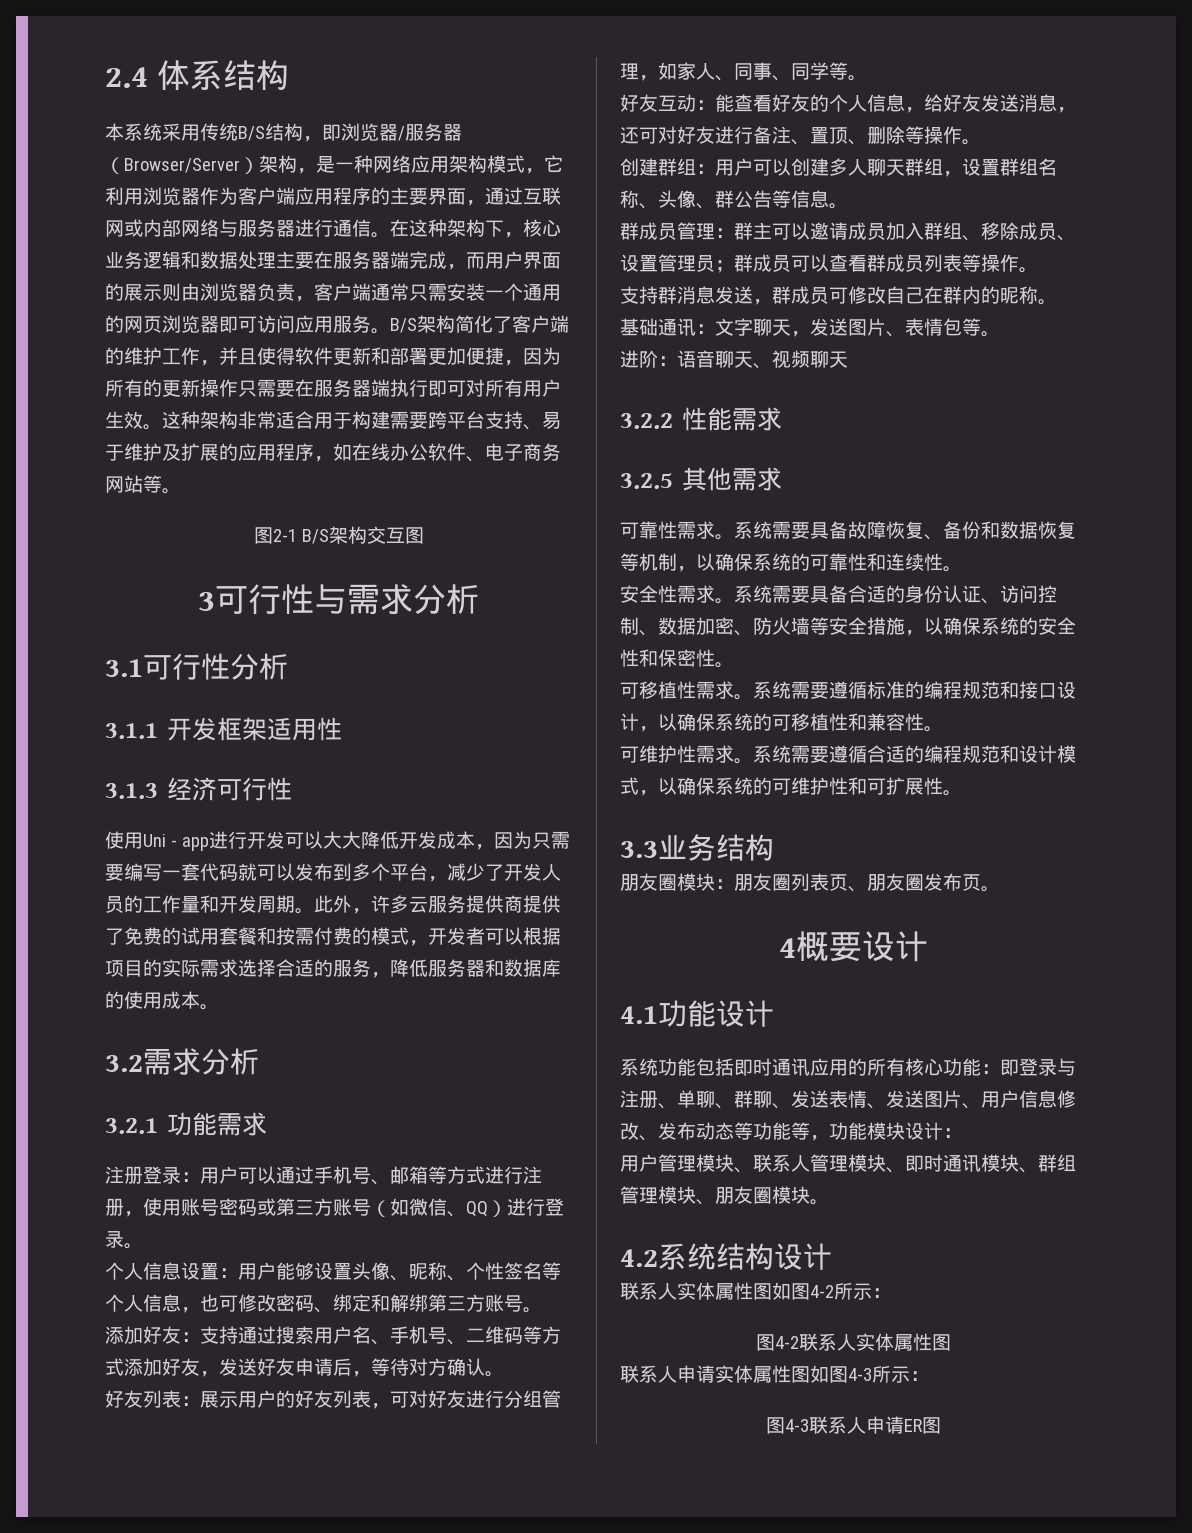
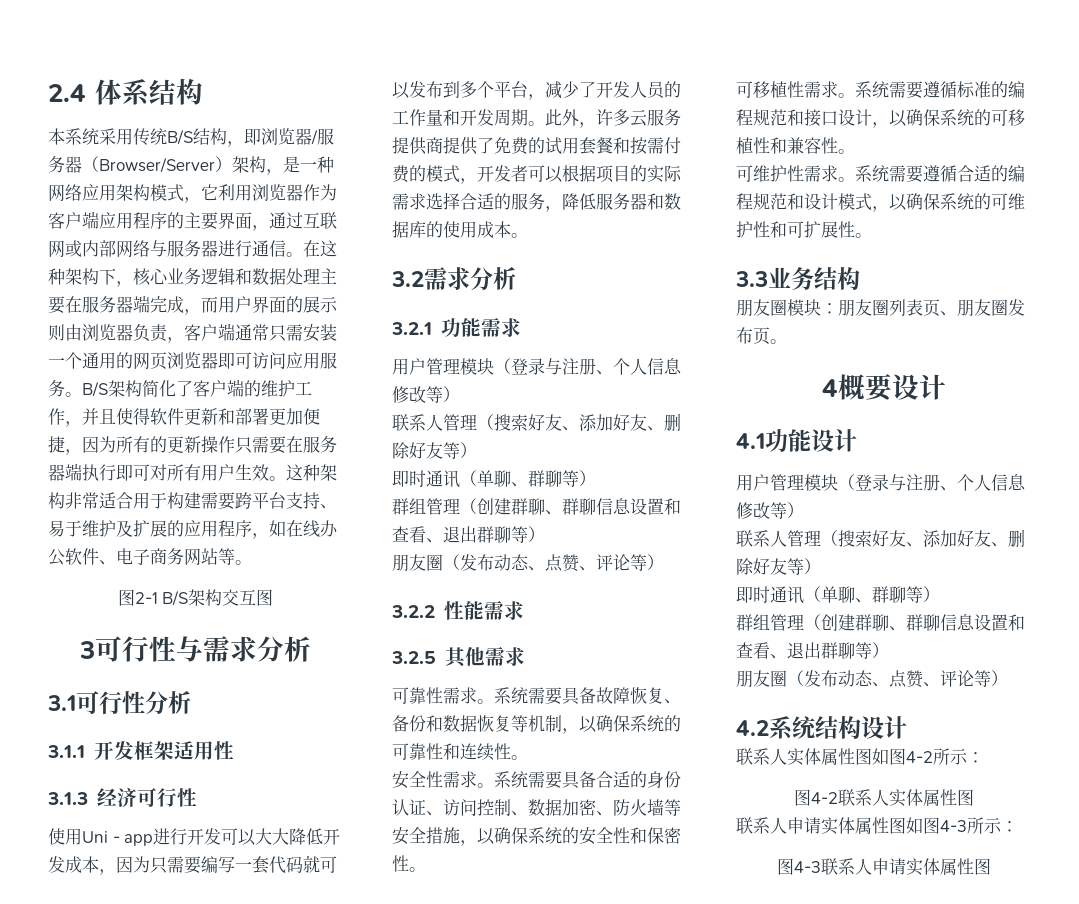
  3.2.1功能需求
- 注册登录：用户可以通过手机号、邮箱等方式进行注册，使用账号密码或第三方账号（如微信、QQ）进行登录。
- 个人信息设置：用户能够设置头像、昵称、个性签名等个人信息，也可修改密码、绑定和解绑第三方账号。
- 添加好友：支持通过搜索用户名、手机号、二维码等方式添加好友，发送好友申请后，等待对方确认。
- 好友列表：展示用户的好友列表，可对好友进行分组管理，如家人、同事、同学等。
- 好友互动：能查看好友的个人信息，给好友发送消息，还可对好友进行备注、置顶、删除等操作。
- 创建群组：用户可以创建多人聊天群组，设置群组名称、头像、群公告等信息。
- 群成员管理：群主可以邀请成员加入群组、移除成员、设置管理员；群成员可以查看群成员列表等操作。
- 支持群消息发送，群成员可修改自己在群内的昵称。
- 基础通讯：文字聊天，发送图片、表情包等。
- 进阶：语音聊天、视频聊天
+ 用户管理模块（登录与注册、个人信息修改等）
+ 联系人管理（搜索好友、添加好友、删除好友等）
+ 即时通讯（单聊、群聊等）
+ 群组管理（创建群聊、群聊信息设置和查看、退出群聊等）
+ 朋友圈（发布动态、点赞、评论等）
  4.1功能设计
- 系统功能包括即时通讯应用的所有核心功能：即登录与注册、单聊、群聊、发送表情、发送图片、用户信息修改、发布动态等功能等，功能模块设计：
- 用户管理模块、联系人管理模块、即时通讯模块、群组管理模块、朋友圈模块。
+ 用户管理模块（登录与注册、个人信息修改等）
+ 联系人管理（搜索好友、添加好友、删除好友等）
+ 即时通讯（单聊、群聊等）
+ 群组管理（创建群聊、群聊信息设置和查看、退出群聊等）
+ 朋友圈（发布动态、点赞、评论等）
- 图4-3联系人申请ER图
+ 图4-3联系人申请实体属性图

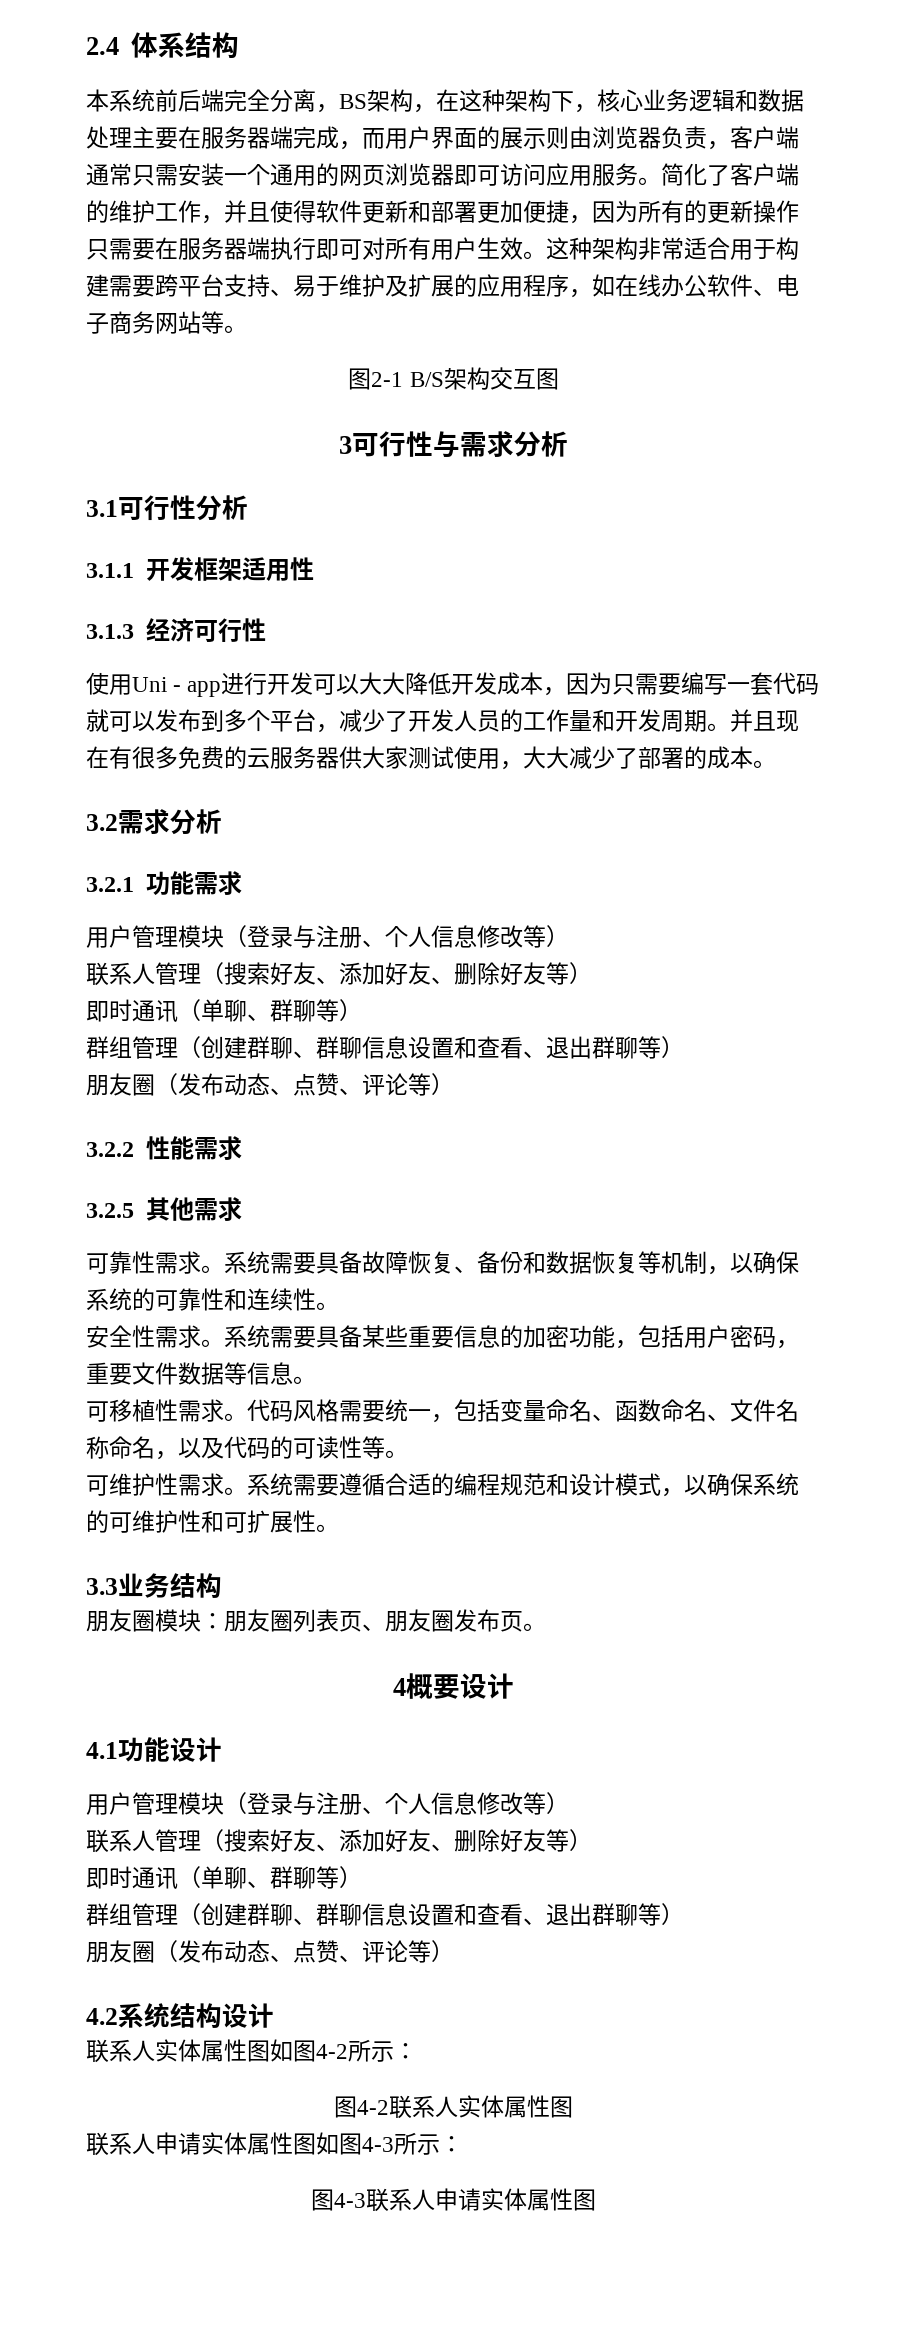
- 本系统采用传统B/S结构，即浏览器/服务器（Browser/Server）架构，是一种网络应用架构模式，它利用浏览器作为客户端应用程序的主要界面，通过互联网或内部网络与服务器进行通信。在这种架构下，核心业务逻辑和数据处理主要在服务器端完成，而用户界面的展示则由浏览器负责，客户端通常只需安装一个通用的网页浏览器即可访问应用服务。
+ 本系统前后端完全分离，BS架构，在这种架构下，核心业务逻辑和数据处理主要在服务器端完成，而用户界面的展示则由浏览器负责，客户端通常只需安装一个通用的网页浏览器即可访问应用服务。
- B/S架构简化了客户端的维护工作，并且使得软件更新和部署更加便捷，因为所有的更新操作只需要在服务器端执行即可对所有用户生效。
+ 简化了客户端的维护工作，并且使得软件更新和部署更加便捷，因为所有的更新操作只需要在服务器端执行即可对所有用户生效。
- 此外，许多云服务提供商提供了免费的试用套餐和按需付费的模式，开发者可以根据项目的实际需求选择合适的服务，降低服务器和数据库的使用成本。
+ 并且现在有很多免费的云服务器供大家测试使用，大大减少了部署的成本。
- 系统需要具备合适的身份认证、访问控制、数据加密、防火墙等安全措施，以确保系统的安全性和保密性。
- 可移植性需求。系统需要遵循标准的编程规范和接口设计，以确保系统的可移植性和兼容性。
+ 系统需要具备某些重要信息的加密功能，包括用户密码，重要文件数据等信息。
+ 可移植性需求。代码风格需要统一，包括变量命名、函数命名、文件名称命名，以及代码的可读性等。

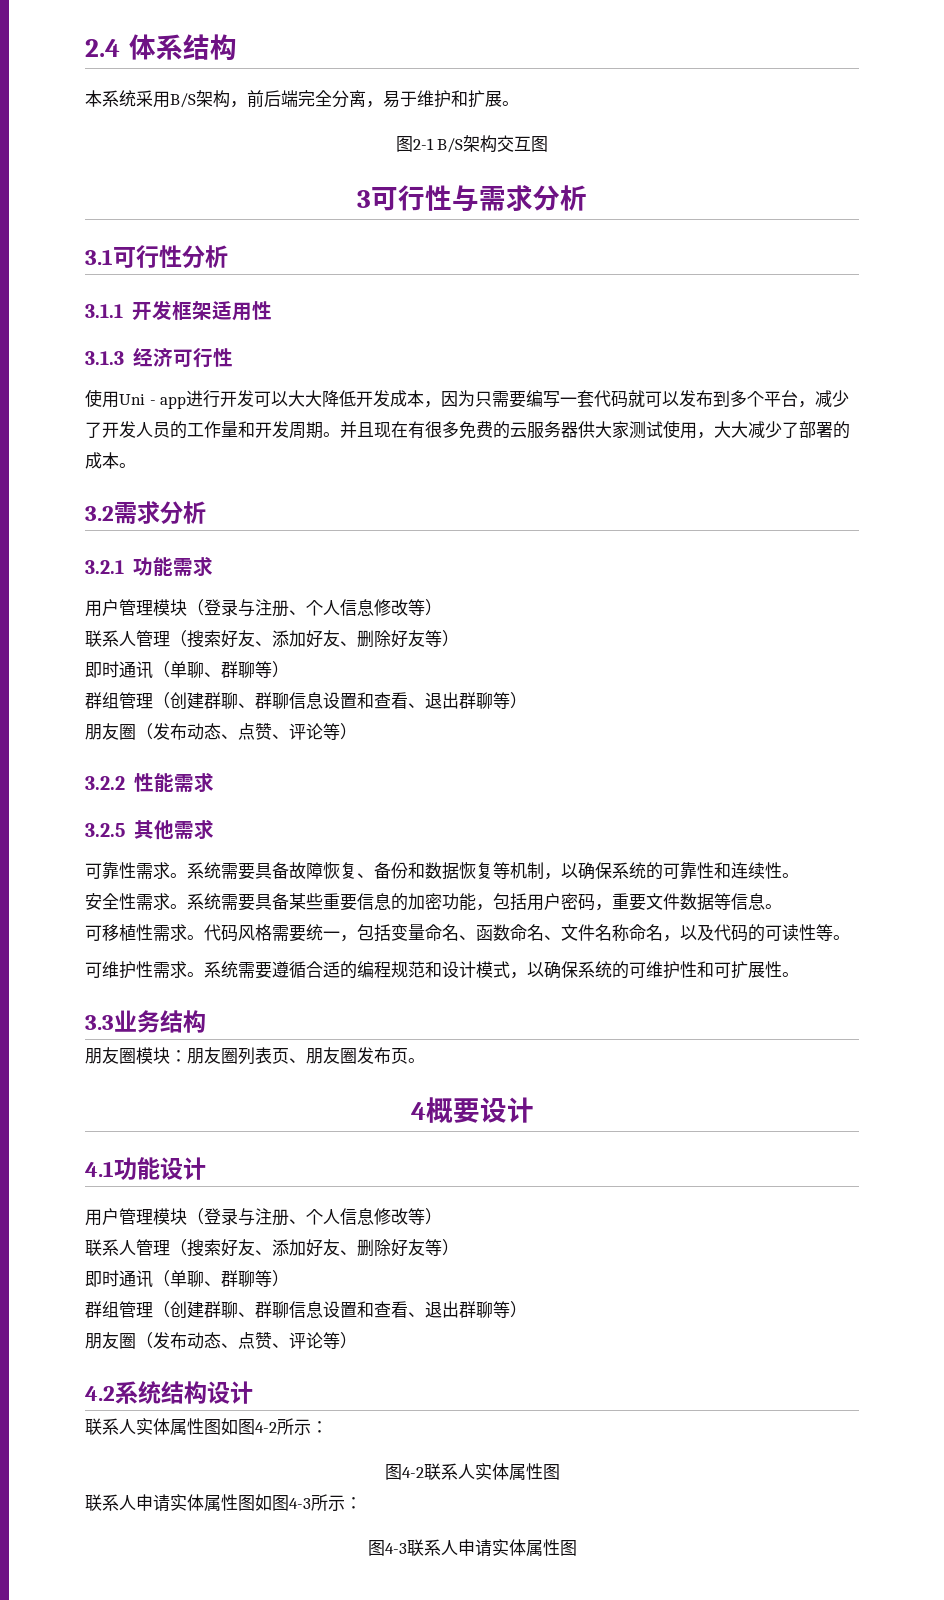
- 本系统前后端完全分离，BS架构，在这种架构下，核心业务逻辑和数据处理主要在服务器端完成，而用户界面的展示则由浏览器负责，客户端通常只需安装一个通用的网页浏览器即可访问应用服务。简化了客户端的维护工作，并且使得软件更新和部署更加便捷，因为所有的更新操作只需要在服务器端执行即可对所有用户生效。这种架构非常适合用于构建需要跨平台支持、易于维护及扩展的应用程序，如在线办公软件、电子商务网站等。
+ 本系统采用B/S架构，前后端完全分离，易于维护和扩展。

